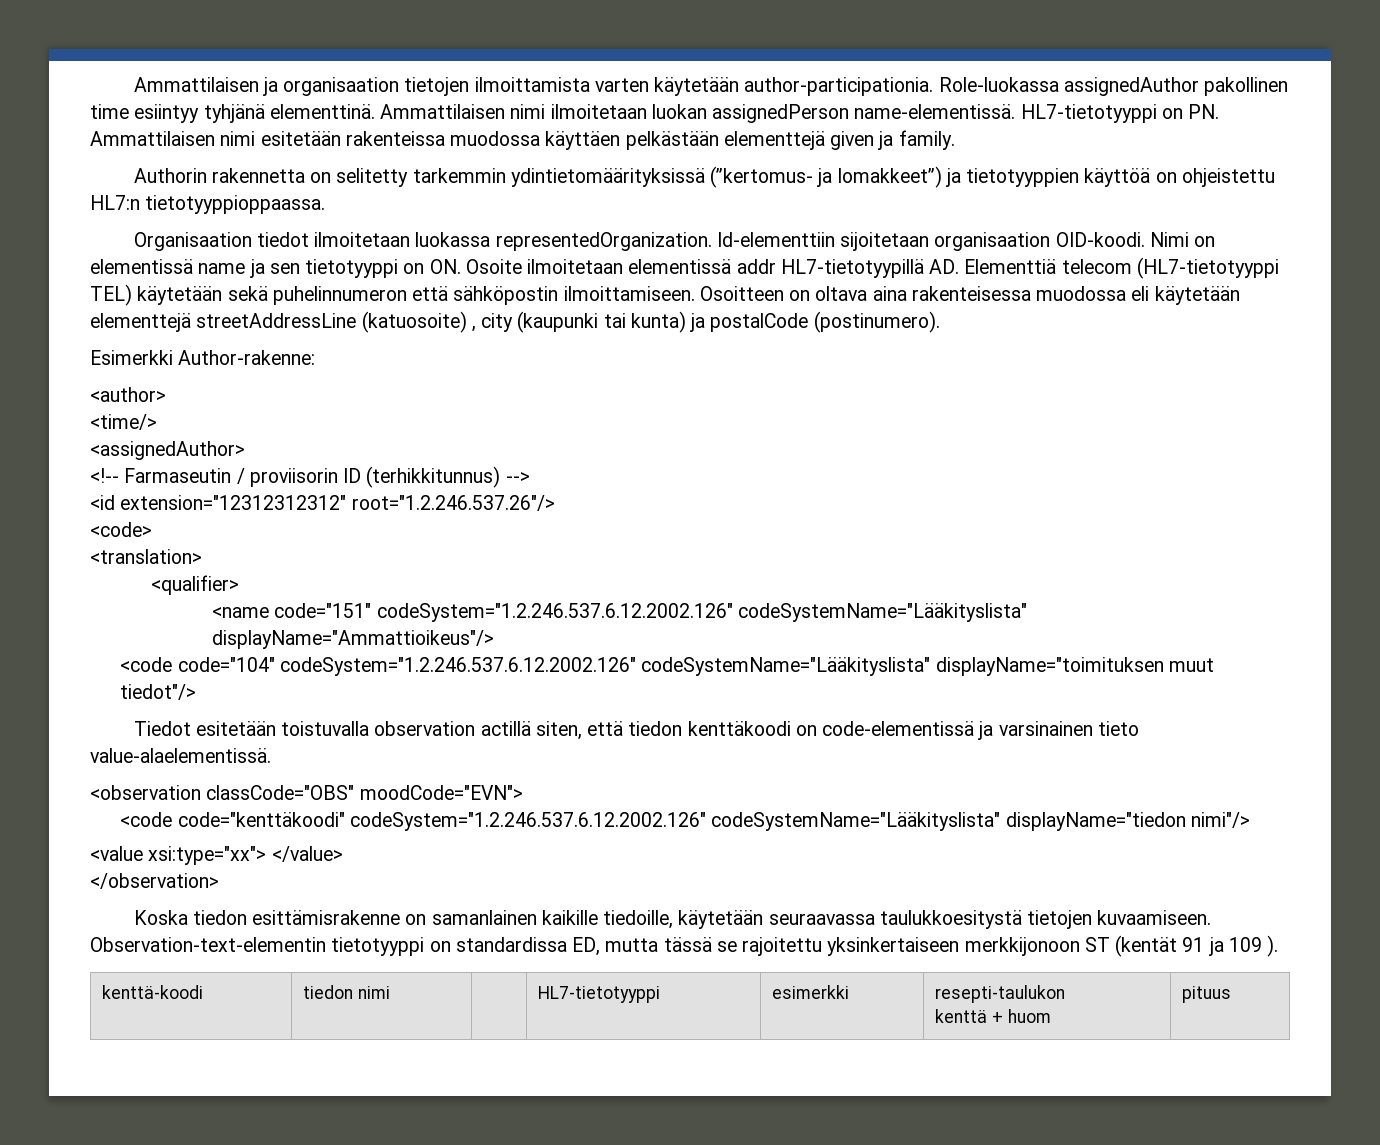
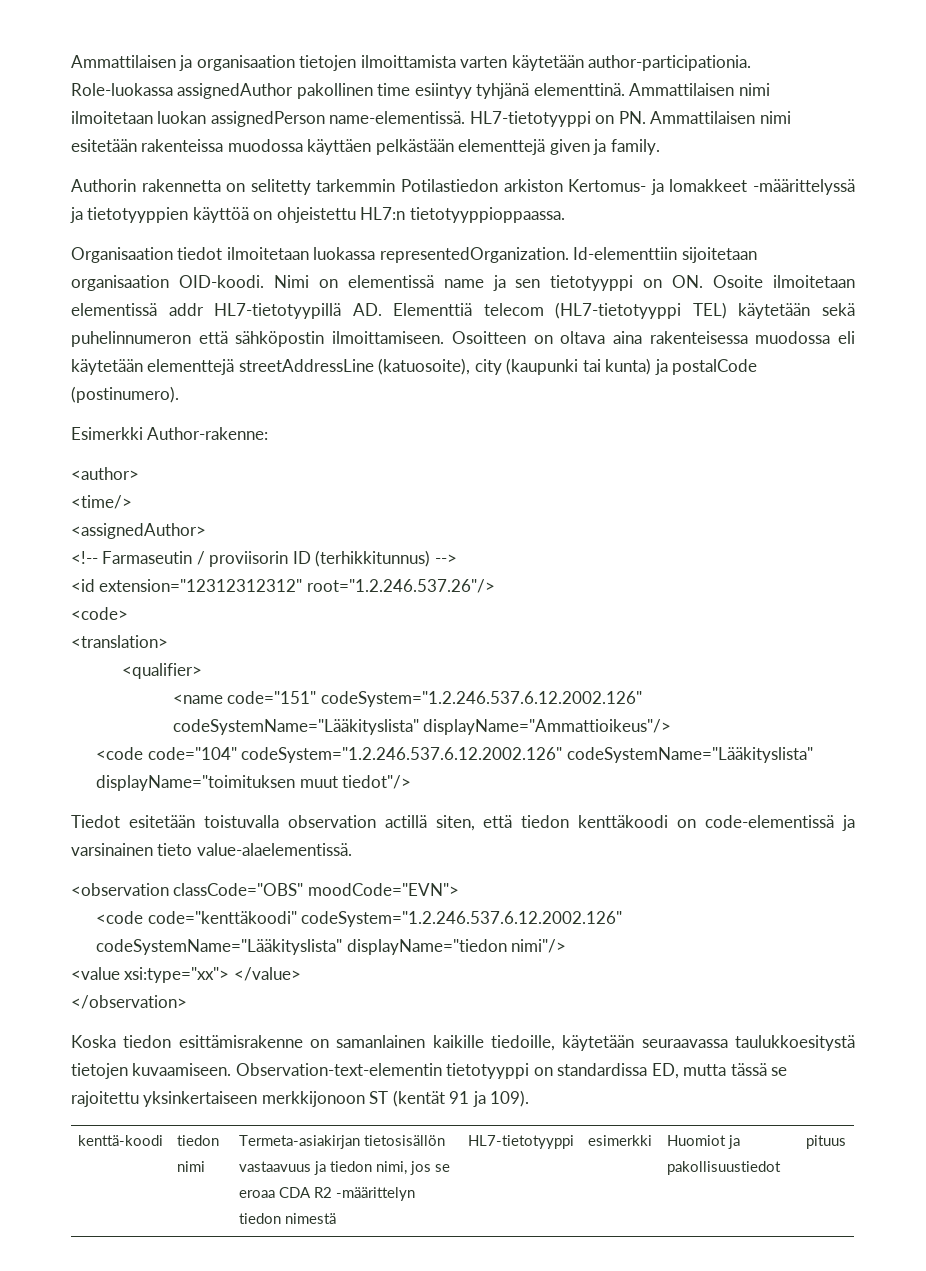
- Authorin rakennetta on selitetty tarkemmin ydintietomäärityksissä (”kertomus- ja lomakkeet”) ja tietotyyppien käyttöä on ohjeistettu HL7:n tietotyyppioppaassa.
+ Authorin rakennetta on selitetty tarkemmin Potilastiedon arkiston Kertomus- ja lomakkeet -määrittelyssä ja tietotyyppien käyttöä on ohjeistettu HL7:n tietotyyppioppaassa.
- Osoitteen on oltava aina rakenteisessa muodossa eli käytetään elementtejä streetAddressLine (katuosoite) , city (kaupunki tai kunta) ja postalCode (postinumero).
+ Osoitteen on oltava aina rakenteisessa muodossa eli käytetään elementtejä streetAddressLine (katuosoite), city (kaupunki tai kunta) ja postalCode (postinumero).
- Observation-text-elementin tietotyyppi on standardissa ED, mutta tässä se rajoitettu yksinkertaiseen merkkijonoon ST (kentät 91 ja 109 ).
+ Observation-text-elementin tietotyyppi on standardissa ED, mutta tässä se rajoitettu yksinkertaiseen merkkijonoon ST (kentät 91 ja 109).
- kenttä-koodi | tiedon nimi | | HL7-tietotyyppi | esimerkki | resepti-taulukon
- kenttä + huom | pituus
+ kenttä-koodi | tiedon nimi | Termeta-asiakirjan tietosisällön vastaavuus ja tiedon nimi, jos se eroaa CDA R2 -määrittelyn tiedon nimestä | HL7-tietotyyppi | esimerkki | Huomiot ja pakollisuustiedot | pituus

